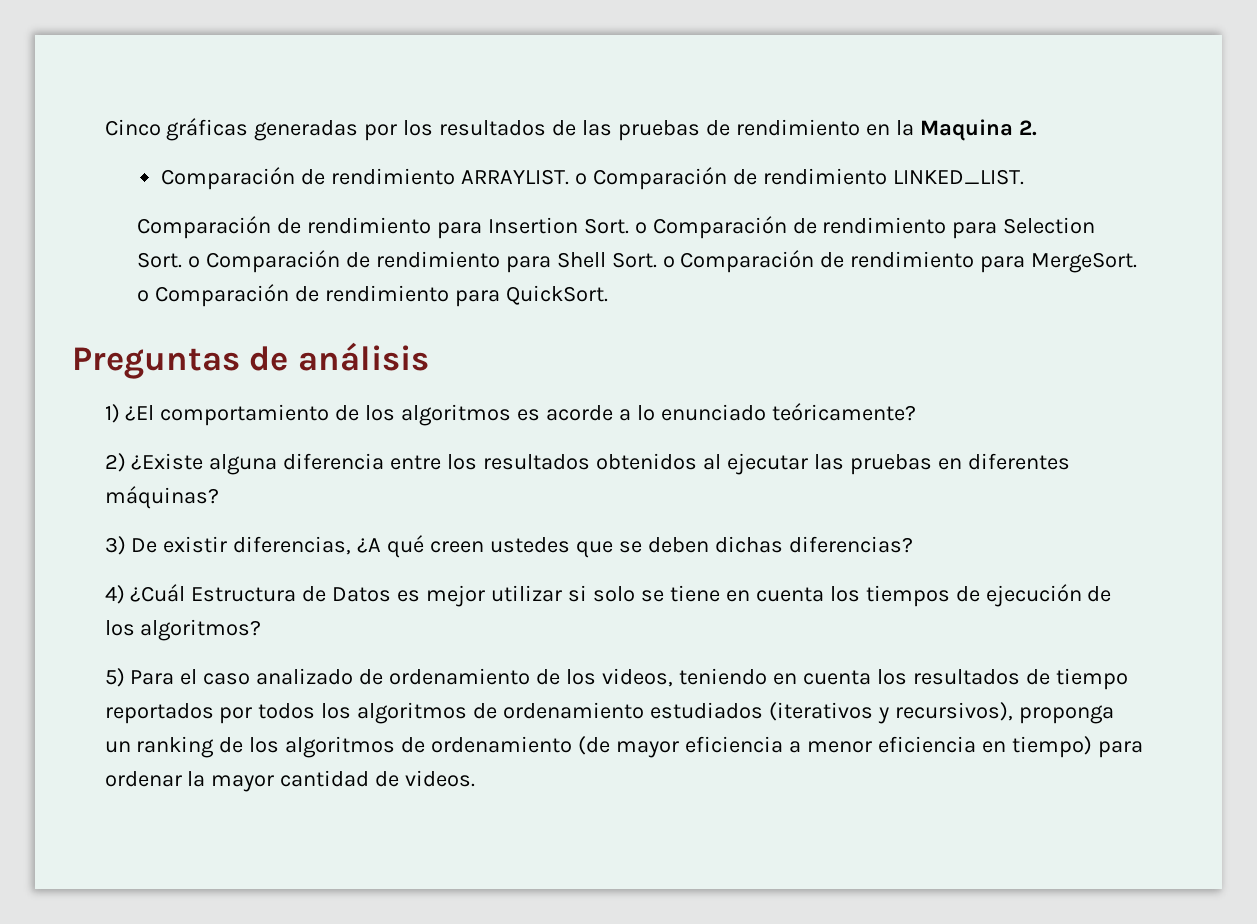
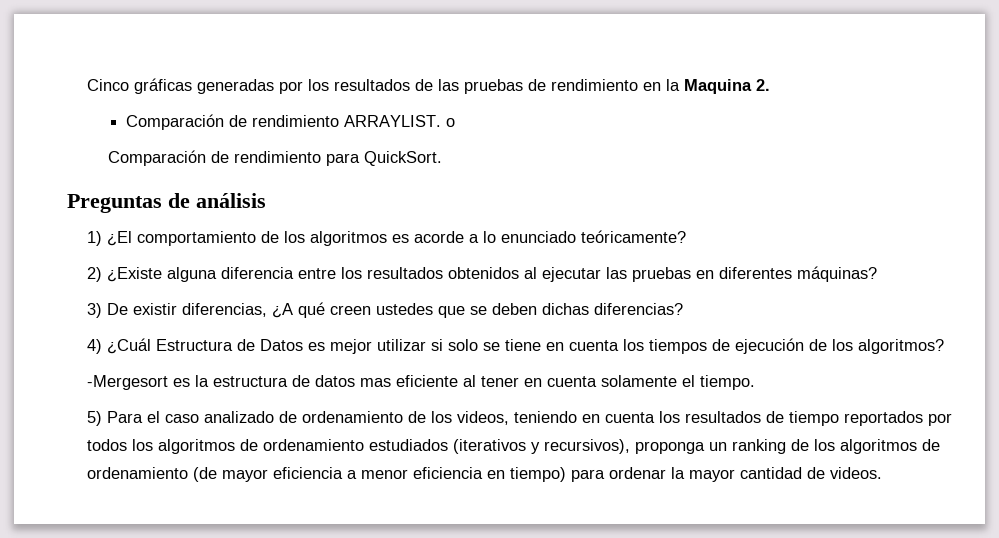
- Comparación de rendimiento ARRAYLIST. o Comparación de rendimiento LINKED_LIST.
- Comparación de rendimiento para Insertion Sort. o Comparación de rendimiento para Selection Sort. o Comparación de rendimiento para Shell Sort. o Comparación de rendimiento para MergeSort. o Comparación de rendimiento para QuickSort.
+ Comparación de rendimiento ARRAYLIST. o
+ Comparación de rendimiento para QuickSort.
+ -Mergesort es la estructura de datos mas eficiente al tener en cuenta solamente el tiempo.

